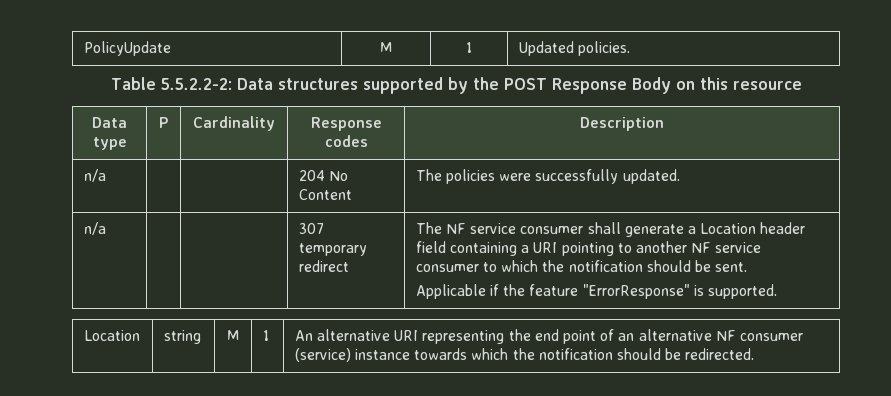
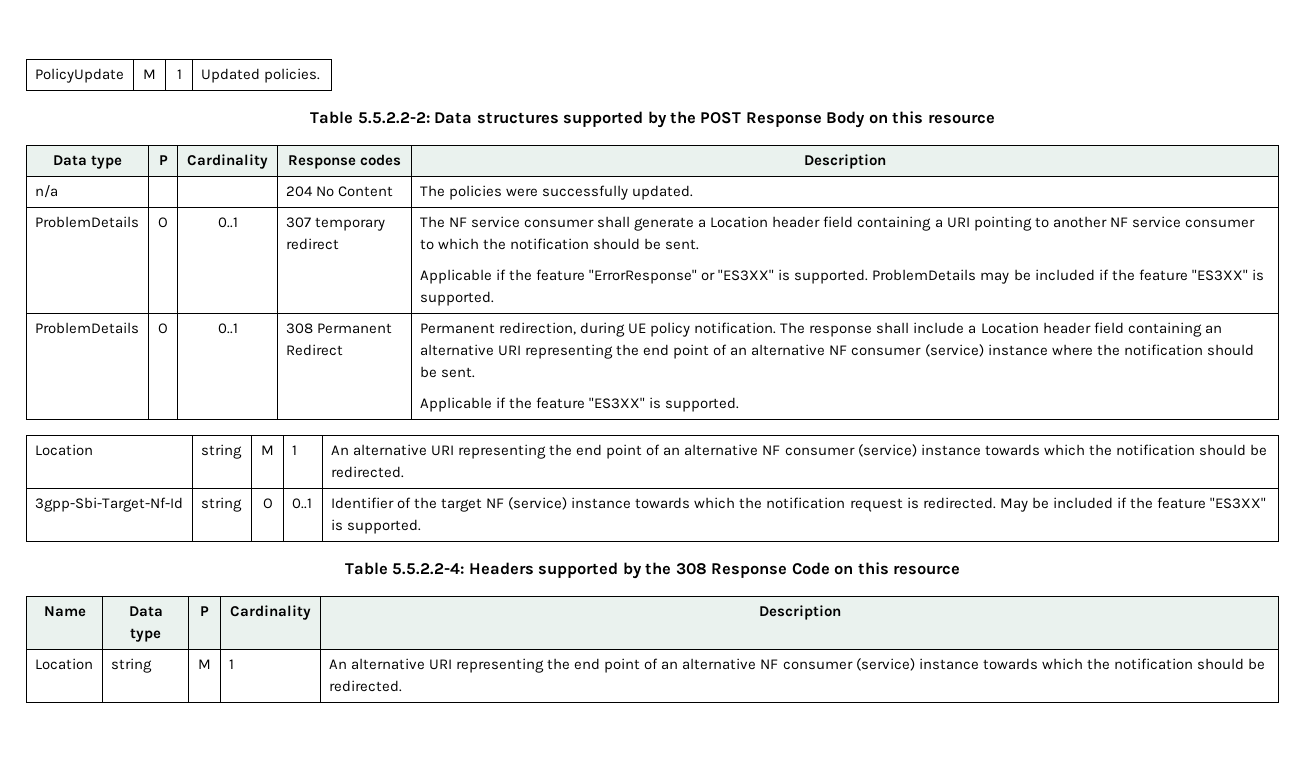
  n/a | | | 204 No Content | The policies were successfully updated.
- n/a
+ ProblemDetails | O | 0..1
- Applicable if the feature "ErrorResponse" is supported.
+ Applicable if the feature "ErrorResponse" or "ES3XX" is supported. ProblemDetails may be included if the feature "ES3XX" is supported.
+ ProblemDetails | O | 0..1 | 308 Permanent Redirect | Permanent redirection, during UE policy notification. The response shall include a Location header field containing an alternative URI representing the end point of an alternative NF consumer (service) instance where the notification should be sent.
+ Applicable if the feature "ES3XX" is supported.
+ 3gpp-Sbi-Target-Nf-Id | string | O | 0..1 | Identifier of the target NF (service) instance towards which the notification request is redirected. May be included if the feature "ES3XX" is supported.
+ Table 5.5.2.2-4: Headers supported by the 308 Response Code on this resource
+ Name | Data type | P | Cardinality | Description
+ Location | string | M | 1 | An alternative URI representing the end point of an alternative NF consumer (service) instance towards which the notification should be redirected.

